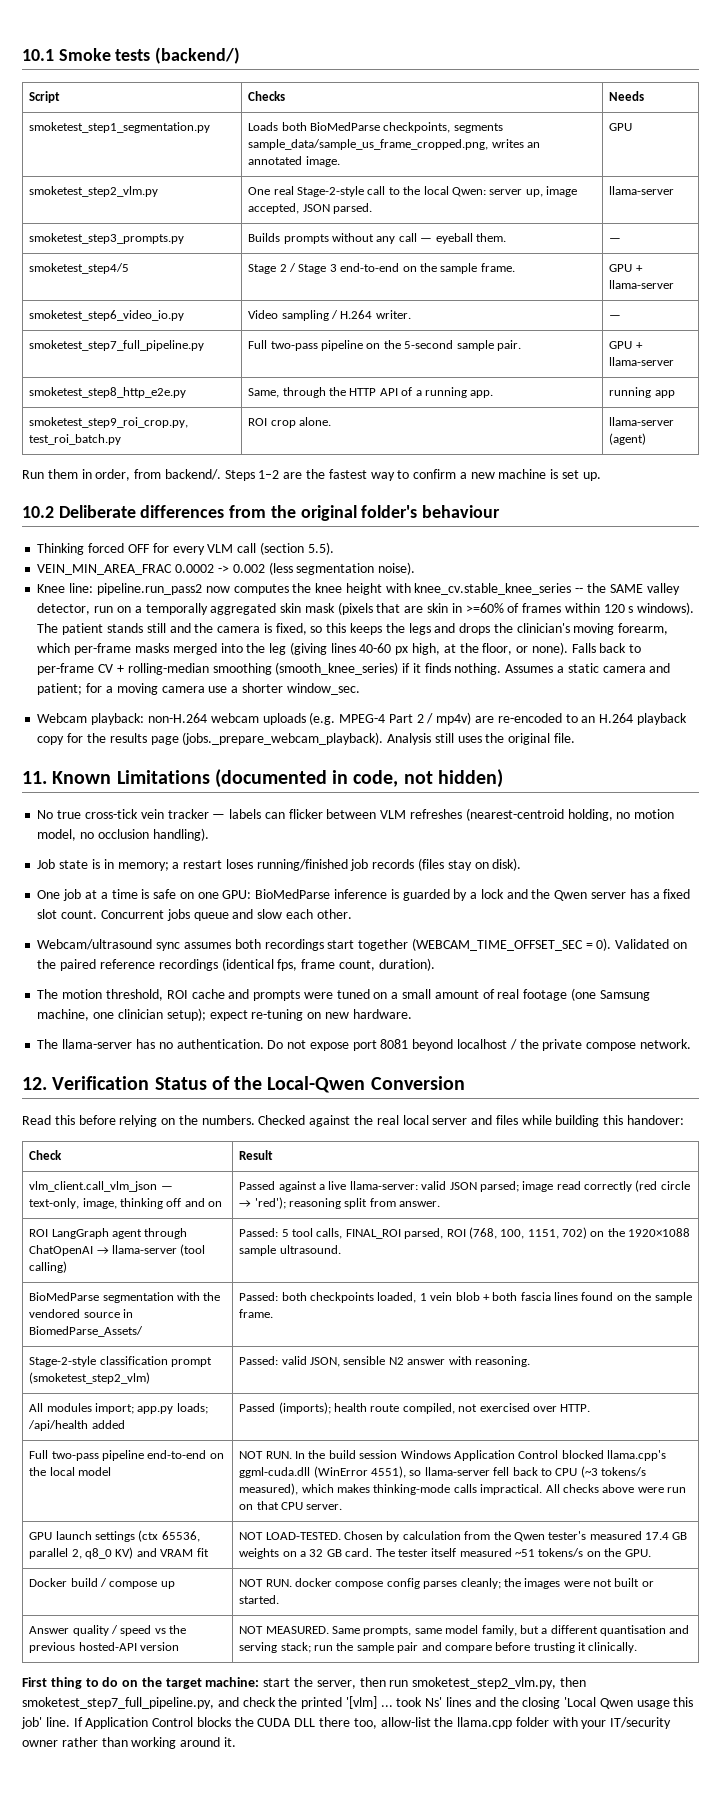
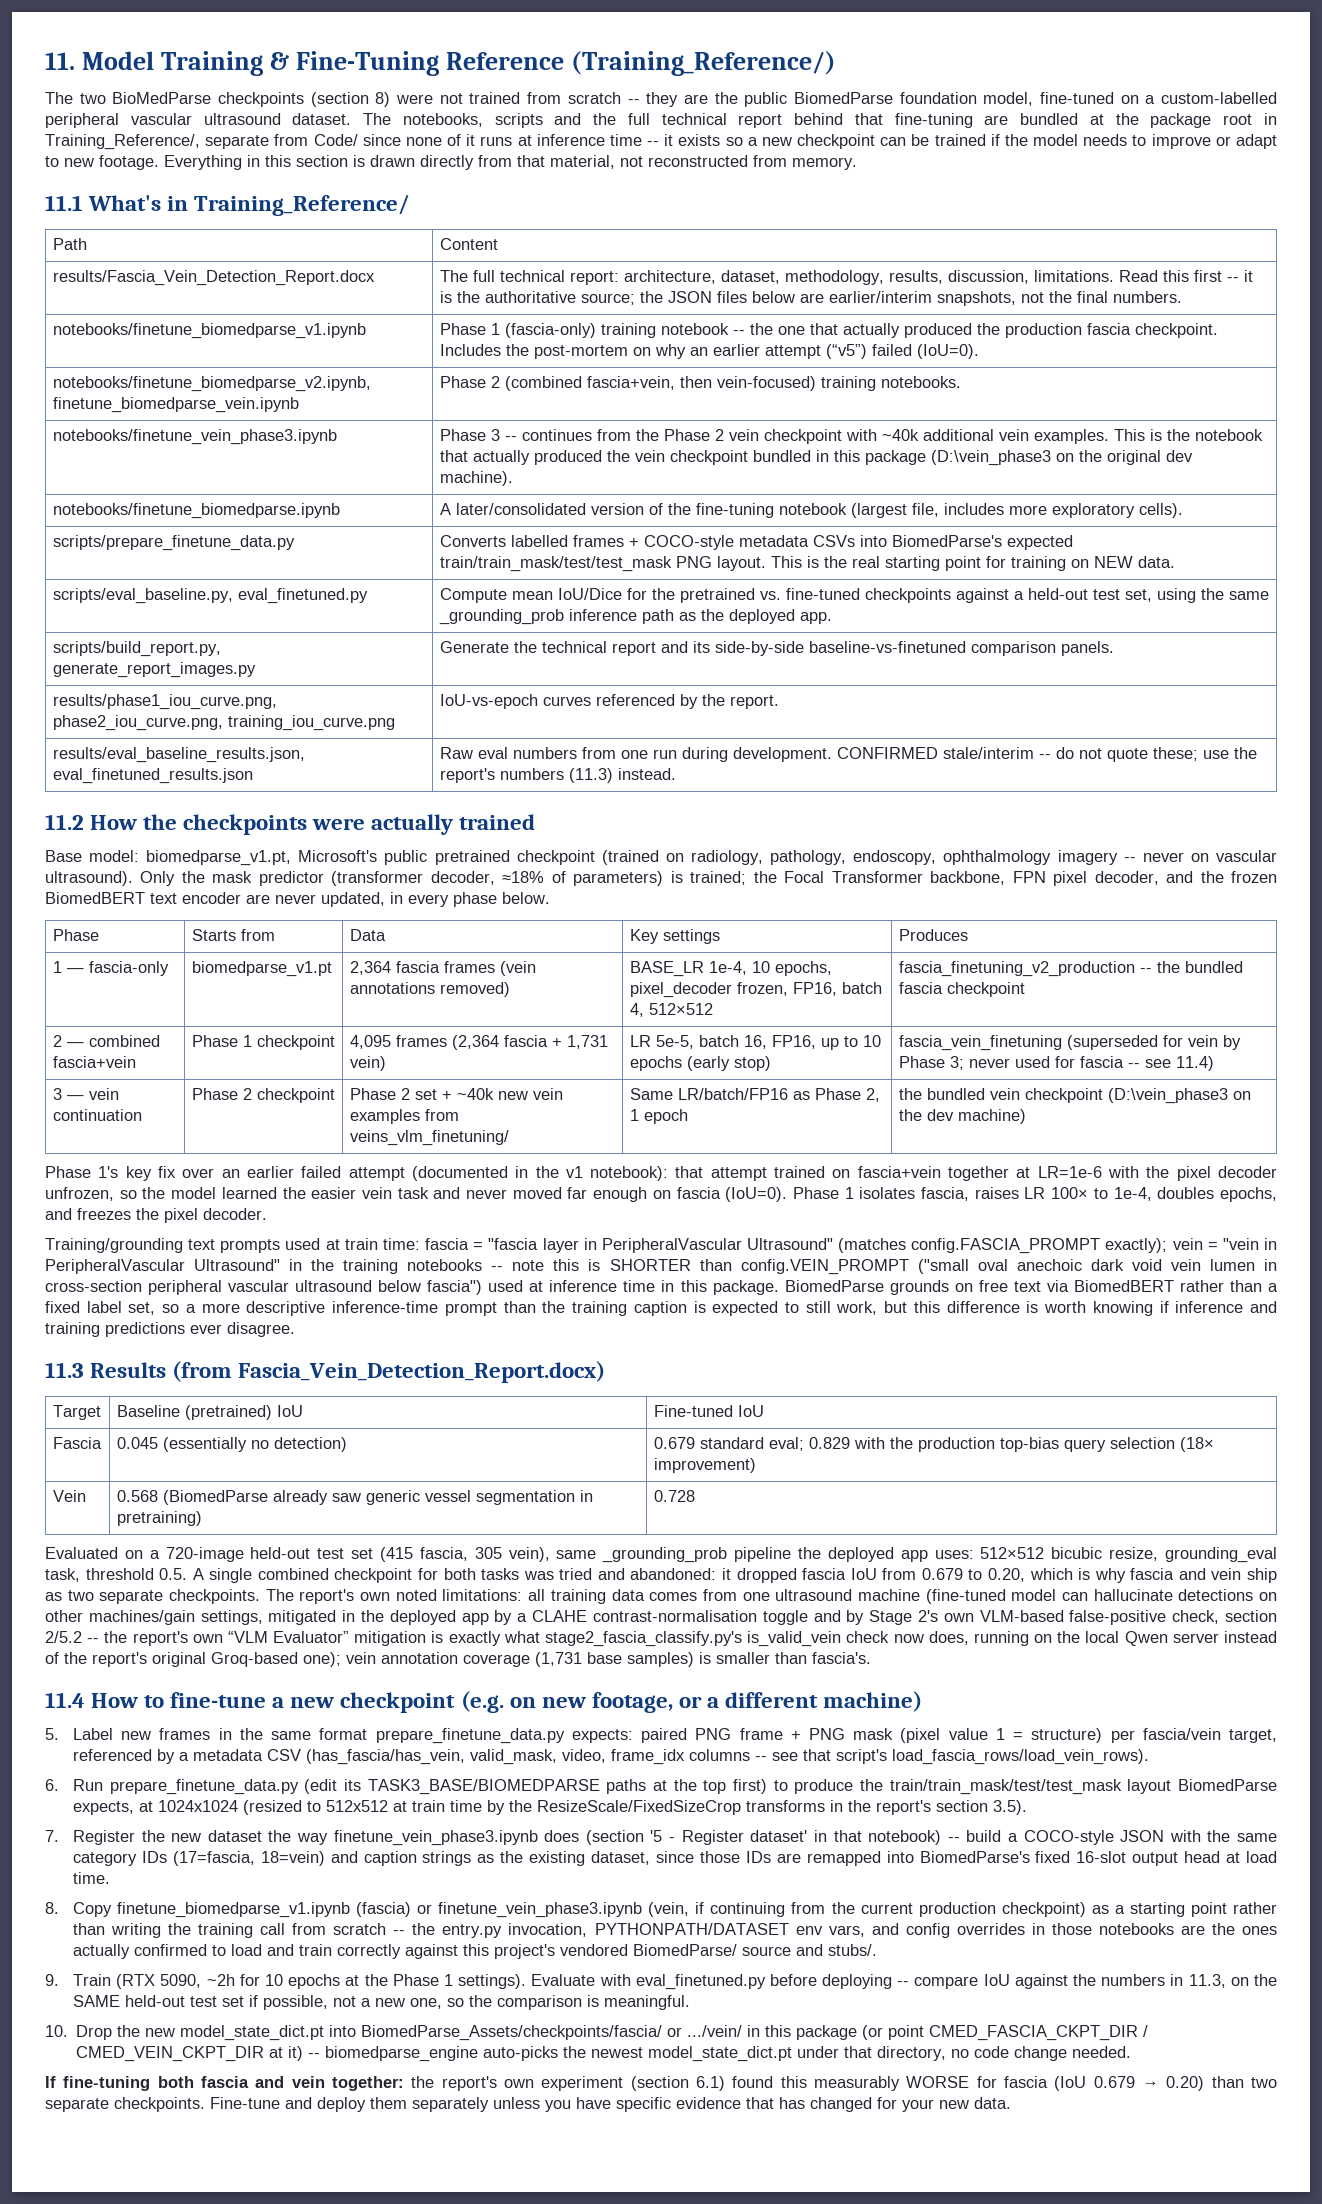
- 10.1 Smoke tests (backend/)
- Script | Checks | Needs
- smoketest_step1_segmentation.py | Loads both BioMedParse checkpoints, segments sample_data/sample_us_frame_cropped.png, writes an annotated image. | GPU
- smoketest_step2_vlm.py | One real Stage-2-style call to the local Qwen: server up, image accepted, JSON parsed. | llama-server
- smoketest_step3_prompts.py | Builds prompts without any call — eyeball them. | —
- smoketest_step4/5 | Stage 2 / Stage 3 end-to-end on the sample frame. | GPU + llama-server
- smoketest_step6_video_io.py | Video sampling / H.264 writer. | —
- smoketest_step7_full_pipeline.py | Full two-pass pipeline on the 5-second sample pair. | GPU + llama-server
- smoketest_step8_http_e2e.py | Same, through the HTTP API of a running app. | running app
- smoketest_step9_roi_crop.py, test_roi_batch.py | ROI crop alone. | llama-server (agent)
- Run them in order, from backend/. Steps 1–2 are the fastest way to confirm a new machine is set up.
- 10.2 Deliberate differences from the original folder's behaviour
- Thinking forced OFF for every VLM call (section 5.5).
- VEIN_MIN_AREA_FRAC 0.0002 -> 0.002 (less segmentation noise).
- Knee line: pipeline.run_pass2 now computes the knee height with knee_cv.stable_knee_series -- the SAME valley detector, run on a temporally aggregated skin mask (pixels that are skin in >=60% of frames within 120 s windows). The patient stands still and the camera is fixed, so this keeps the legs and drops the clinician's moving forearm, which per-frame masks merged into the leg (giving lines 40-60 px high, at the floor, or none). Falls back to per-frame CV + rolling-median smoothing (smooth_knee_series) if it finds nothing. Assumes a static camera and patient; for a moving camera use a shorter window_sec.
- Webcam playback: non-H.264 webcam uploads (e.g. MPEG-4 Part 2 / mp4v) are re-encoded to an H.264 playback copy for the results page (jobs._prepare_webcam_playback). Analysis still uses the original file.
- 11. Known Limitations (documented in code, not hidden)
- No true cross-tick vein tracker — labels can flicker between VLM refreshes (nearest-centroid holding, no motion model, no occlusion handling).
- Job state is in memory; a restart loses running/finished job records (files stay on disk).
- One job at a time is safe on one GPU: BioMedParse inference is guarded by a lock and the Qwen server has a fixed slot count. Concurrent jobs queue and slow each other.
- Webcam/ultrasound sync assumes both recordings start together (WEBCAM_TIME_OFFSET_SEC = 0). Validated on the paired reference recordings (identical fps, frame count, duration).
- The motion threshold, ROI cache and prompts were tuned on a small amount of real footage (one Samsung machine, one clinician setup); expect re-tuning on new hardware.
- The llama-server has no authentication. Do not expose port 8081 beyond localhost / the private compose network.
- 12. Verification Status of the Local-Qwen Conversion
- Read this before relying on the numbers. Checked against the real local server and files while building this handover:
- Check | Result
- vlm_client.call_vlm_json — text-only, image, thinking off and on | Passed against a live llama-server: valid JSON parsed; image read correctly (red circle → 'red'); reasoning split from answer.
- ROI LangGraph agent through ChatOpenAI → llama-server (tool calling) | Passed: 5 tool calls, FINAL_ROI parsed, ROI (768, 100, 1151, 702) on the 1920×1088 sample ultrasound.
- BioMedParse segmentation with the vendored source in BiomedParse_Assets/ | Passed: both checkpoints loaded, 1 vein blob + both fascia lines found on the sample frame.
- Stage-2-style classification prompt (smoketest_step2_vlm) | Passed: valid JSON, sensible N2 answer with reasoning.
- All modules import; app.py loads; /api/health added | Passed (imports); health route compiled, not exercised over HTTP.
- Full two-pass pipeline end-to-end on the local model | NOT RUN. In the build session Windows Application Control blocked llama.cpp's ggml-cuda.dll (WinError 4551), so llama-server fell back to CPU (~3 tokens/s measured), which makes thinking-mode calls impractical. All checks above were run on that CPU server.
- GPU launch settings (ctx 65536, parallel 2, q8_0 KV) and VRAM fit | NOT LOAD-TESTED. Chosen by calculation from the Qwen tester's measured 17.4 GB weights on a 32 GB card. The tester itself measured ~51 tokens/s on the GPU.
- Docker build / compose up | NOT RUN. docker compose config parses cleanly; the images were not built or started.
- Answer quality / speed vs the previous hosted-API version | NOT MEASURED. Same prompts, same model family, but a different quantisation and serving stack; run the sample pair and compare before trusting it clinically.
- First thing to do on the target machine: start the server, then run smoketest_step2_vlm.py, then smoketest_step7_full_pipeline.py, and check the printed '[vlm] ... took Ns' lines and the closing 'Local Qwen usage this job' line. If Application Control blocks the CUDA DLL there too, allow-list the llama.cpp folder with your IT/security owner rather than working around it.
+ 11. Model Training & Fine-Tuning Reference (Training_Reference/)
+ The two BioMedParse checkpoints (section 8) were not trained from scratch -- they are the public BiomedParse foundation model, fine-tuned on a custom-labelled peripheral vascular ultrasound dataset. The notebooks, scripts and the full technical report behind that fine-tuning are bundled at the package root in Training_Reference/, separate from Code/ since none of it runs at inference time -- it exists so a new checkpoint can be trained if the model needs to improve or adapt to new footage. Everything in this section is drawn directly from that material, not reconstructed from memory.
+ 11.1 What's in Training_Reference/
+ Path | Content
+ results/Fascia_Vein_Detection_Report.docx | The full technical report: architecture, dataset, methodology, results, discussion, limitations. Read this first -- it is the authoritative source; the JSON files below are earlier/interim snapshots, not the final numbers.
+ notebooks/finetune_biomedparse_v1.ipynb | Phase 1 (fascia-only) training notebook -- the one that actually produced the production fascia checkpoint. Includes the post-mortem on why an earlier attempt (“v5”) failed (IoU=0).
+ notebooks/finetune_biomedparse_v2.ipynb, finetune_biomedparse_vein.ipynb | Phase 2 (combined fascia+vein, then vein-focused) training notebooks.
+ notebooks/finetune_vein_phase3.ipynb | Phase 3 -- continues from the Phase 2 vein checkpoint with ~40k additional vein examples. This is the notebook that actually produced the vein checkpoint bundled in this package (D:\vein_phase3 on the original dev machine).
+ notebooks/finetune_biomedparse.ipynb | A later/consolidated version of the fine-tuning notebook (largest file, includes more exploratory cells).
+ scripts/prepare_finetune_data.py | Converts labelled frames + COCO-style metadata CSVs into BiomedParse's expected train/train_mask/test/test_mask PNG layout. This is the real starting point for training on NEW data.
+ scripts/eval_baseline.py, eval_finetuned.py | Compute mean IoU/Dice for the pretrained vs. fine-tuned checkpoints against a held-out test set, using the same _grounding_prob inference path as the deployed app.
+ scripts/build_report.py, generate_report_images.py | Generate the technical report and its side-by-side baseline-vs-finetuned comparison panels.
+ results/phase1_iou_curve.png, phase2_iou_curve.png, training_iou_curve.png | IoU-vs-epoch curves referenced by the report.
+ results/eval_baseline_results.json, eval_finetuned_results.json | Raw eval numbers from one run during development. CONFIRMED stale/interim -- do not quote these; use the report's numbers (11.3) instead.
+ 11.2 How the checkpoints were actually trained
+ Base model: biomedparse_v1.pt, Microsoft's public pretrained checkpoint (trained on radiology, pathology, endoscopy, ophthalmology imagery -- never on vascular ultrasound). Only the mask predictor (transformer decoder, ≈18% of parameters) is trained; the Focal Transformer backbone, FPN pixel decoder, and the frozen BiomedBERT text encoder are never updated, in every phase below.
+ Phase | Starts from | Data | Key settings | Produces
+ 1 — fascia-only | biomedparse_v1.pt | 2,364 fascia frames (vein annotations removed) | BASE_LR 1e-4, 10 epochs, pixel_decoder frozen, FP16, batch 4, 512×512 | fascia_finetuning_v2_production -- the bundled fascia checkpoint
+ 2 — combined fascia+vein | Phase 1 checkpoint | 4,095 frames (2,364 fascia + 1,731 vein) | LR 5e-5, batch 16, FP16, up to 10 epochs (early stop) | fascia_vein_finetuning (superseded for vein by Phase 3; never used for fascia -- see 11.4)
+ 3 — vein continuation | Phase 2 checkpoint | Phase 2 set + ~40k new vein examples from veins_vlm_finetuning/ | Same LR/batch/FP16 as Phase 2, 1 epoch | the bundled vein checkpoint (D:\vein_phase3 on the dev machine)
+ Phase 1's key fix over an earlier failed attempt (documented in the v1 notebook): that attempt trained on fascia+vein together at LR=1e-6 with the pixel decoder unfrozen, so the model learned the easier vein task and never moved far enough on fascia (IoU=0). Phase 1 isolates fascia, raises LR 100× to 1e-4, doubles epochs, and freezes the pixel decoder.
+ Training/grounding text prompts used at train time: fascia = "fascia layer in PeripheralVascular Ultrasound" (matches config.FASCIA_PROMPT exactly); vein = "vein in PeripheralVascular Ultrasound" in the training notebooks -- note this is SHORTER than config.VEIN_PROMPT ("small oval anechoic dark void vein lumen in cross-section peripheral vascular ultrasound below fascia") used at inference time in this package. BiomedParse grounds on free text via BiomedBERT rather than a fixed label set, so a more descriptive inference-time prompt than the training caption is expected to still work, but this difference is worth knowing if inference and training predictions ever disagree.
+ 11.3 Results (from Fascia_Vein_Detection_Report.docx)
+ Target | Baseline (pretrained) IoU | Fine-tuned IoU
+ Fascia | 0.045 (essentially no detection) | 0.679 standard eval; 0.829 with the production top-bias query selection (18× improvement)
+ Vein | 0.568 (BiomedParse already saw generic vessel segmentation in pretraining) | 0.728
+ Evaluated on a 720-image held-out test set (415 fascia, 305 vein), same _grounding_prob pipeline the deployed app uses: 512×512 bicubic resize, grounding_eval task, threshold 0.5. A single combined checkpoint for both tasks was tried and abandoned: it dropped fascia IoU from 0.679 to 0.20, which is why fascia and vein ship as two separate checkpoints. The report's own noted limitations: all training data comes from one ultrasound machine (fine-tuned model can hallucinate detections on other machines/gain settings, mitigated in the deployed app by a CLAHE contrast-normalisation toggle and by Stage 2's own VLM-based false-positive check, section 2/5.2 -- the report's own “VLM Evaluator” mitigation is exactly what stage2_fascia_classify.py's is_valid_vein check now does, running on the local Qwen server instead of the report's original Groq-based one); vein annotation coverage (1,731 base samples) is smaller than fascia's.
+ 11.4 How to fine-tune a new checkpoint (e.g. on new footage, or a different machine)
+ 5. Label new frames in the same format prepare_finetune_data.py expects: paired PNG frame + PNG mask (pixel value 1 = structure) per fascia/vein target, referenced by a metadata CSV (has_fascia/has_vein, valid_mask, video, frame_idx columns -- see that script's load_fascia_rows/load_vein_rows).
+ 6. Run prepare_finetune_data.py (edit its TASK3_BASE/BIOMEDPARSE paths at the top first) to produce the train/train_mask/test/test_mask layout BiomedParse expects, at 1024x1024 (resized to 512x512 at train time by the ResizeScale/FixedSizeCrop transforms in the report's section 3.5).
+ 7. Register the new dataset the way finetune_vein_phase3.ipynb does (section '5 - Register dataset' in that notebook) -- build a COCO-style JSON with the same category IDs (17=fascia, 18=vein) and caption strings as the existing dataset, since those IDs are remapped into BiomedParse's fixed 16-slot output head at load time.
+ 8. Copy finetune_biomedparse_v1.ipynb (fascia) or finetune_vein_phase3.ipynb (vein, if continuing from the current production checkpoint) as a starting point rather than writing the training call from scratch -- the entry.py invocation, PYTHONPATH/DATASET env vars, and config overrides in those notebooks are the ones actually confirmed to load and train correctly against this project's vendored BiomedParse/ source and stubs/.
+ 9. Train (RTX 5090, ~2h for 10 epochs at the Phase 1 settings). Evaluate with eval_finetuned.py before deploying -- compare IoU against the numbers in 11.3, on the SAME held-out test set if possible, not a new one, so the comparison is meaningful.
+ 10. Drop the new model_state_dict.pt into BiomedParse_Assets/checkpoints/fascia/ or .../vein/ in this package (or point CMED_FASCIA_CKPT_DIR / CMED_VEIN_CKPT_DIR at it) -- biomedparse_engine auto-picks the newest model_state_dict.pt under that directory, no code change needed.
+ If fine-tuning both fascia and vein together: the report's own experiment (section 6.1) found this measurably WORSE for fascia (IoU 0.679 → 0.20) than two separate checkpoints. Fine-tune and deploy them separately unless you have specific evidence that has changed for your new data.

